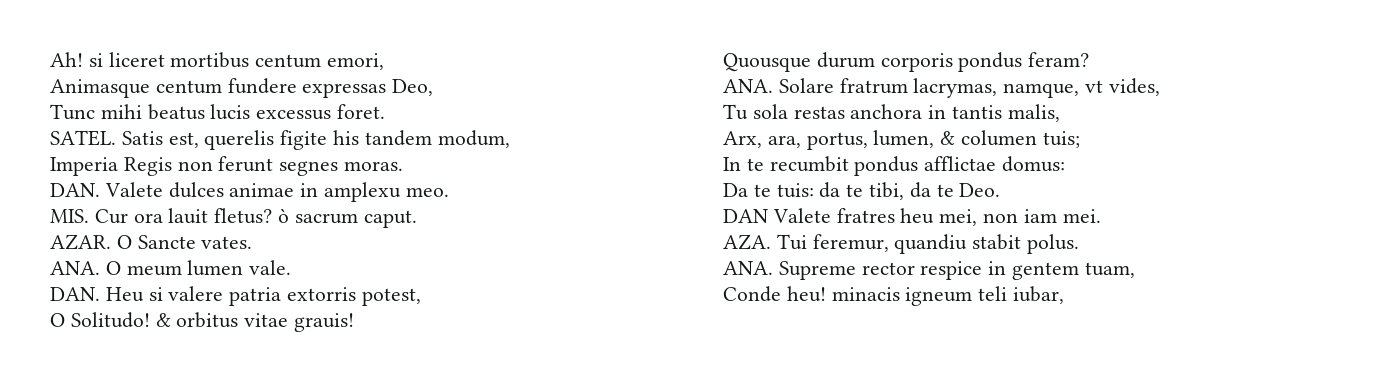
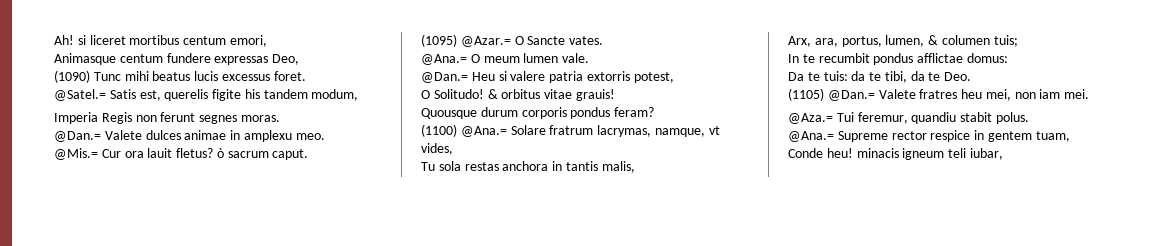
- Tunc mihi beatus lucis excessus foret.
+ (1090) Tunc mihi beatus lucis excessus foret.
- SATEL. Satis est, querelis figite his tandem modum,
+ @Satel.= Satis est, querelis figite his tandem modum,
- DAN. Valete dulces animae in amplexu meo.
+ @Dan.= Valete dulces animae in amplexu meo.
- MIS. Cur ora lauit fletus? ò sacrum caput.
+ @Mis.= Cur ora lauit fletus? ò sacrum caput.
- AZAR. O Sancte vates.
+ (1095) @Azar.= O Sancte vates.
- ANA. O meum lumen vale.
+ @Ana.= O meum lumen vale.
- DAN. Heu si valere patria extorris potest,
+ @Dan.= Heu si valere patria extorris potest,
- ANA. Solare fratrum lacrymas, namque, vt vides,
+ (1100) @Ana.= Solare fratrum lacrymas, namque, vt vides,
- DAN Valete fratres heu mei, non iam mei.
+ (1105) @Dan.= Valete fratres heu mei, non iam mei.
- AZA. Tui feremur, quandiu stabit polus.
+ @Aza.= Tui feremur, quandiu stabit polus.
- ANA. Supreme rector respice in gentem tuam,
+ @Ana.= Supreme rector respice in gentem tuam,

